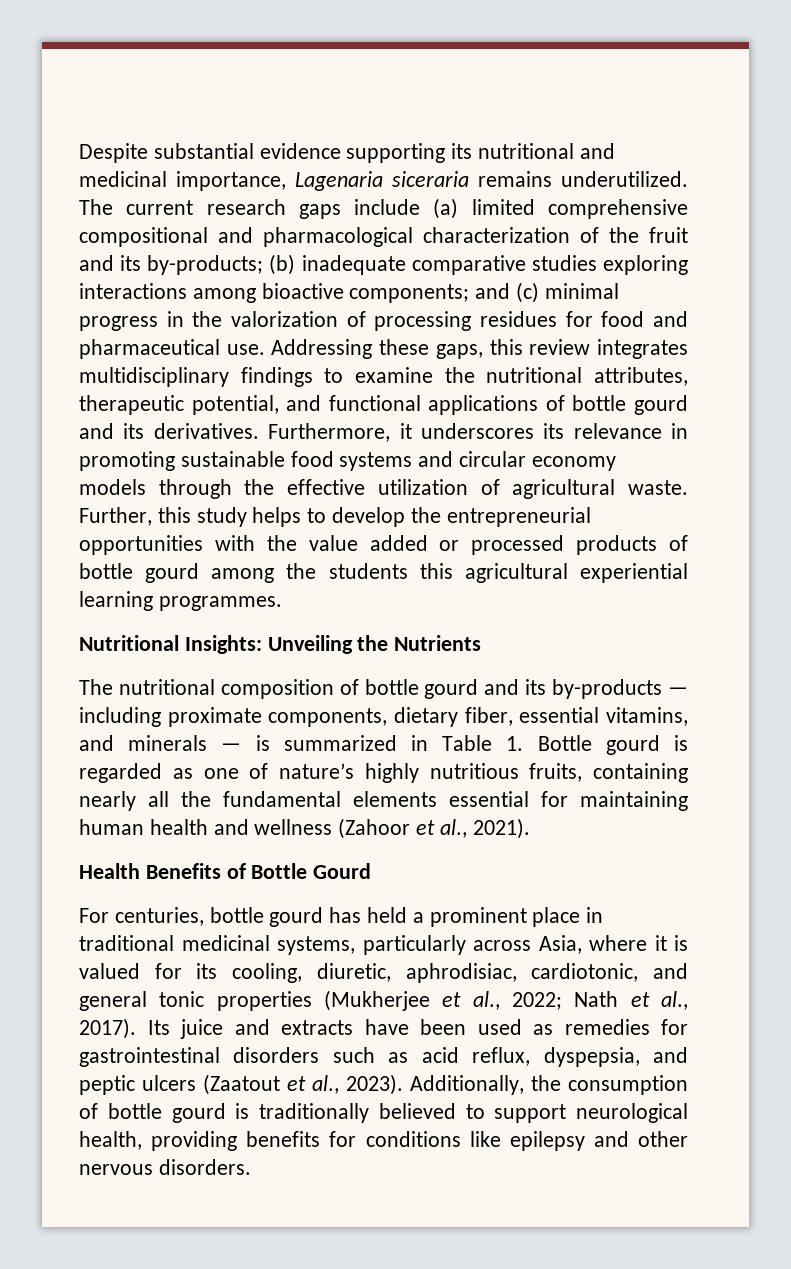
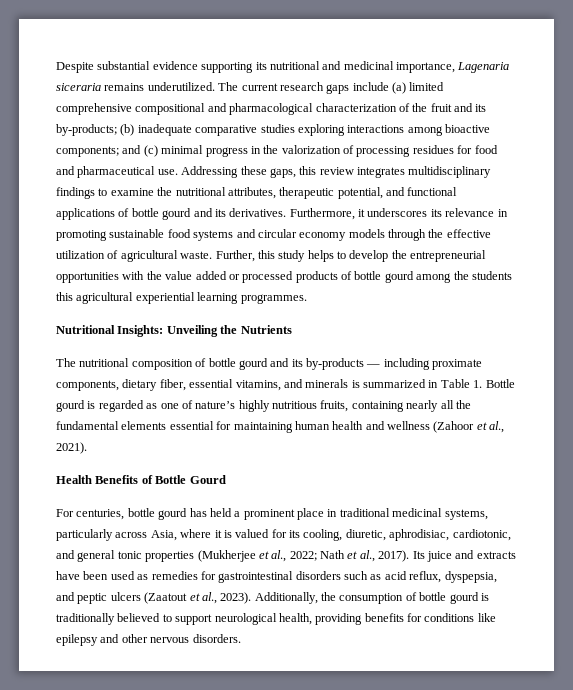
- The nutritional composition of bottle gourd and its by-products — including proximate components, dietary fiber, essential vitamins, and minerals — is summarized in Table 1. Bottle gourd is regarded as one of nature’s highly nutritious fruits, containing nearly all the fundamental elements essential for maintaining human health and wellness (Zahoor et al., 2021).
+ The nutritional composition of bottle gourd and its by-products — including proximate components, dietary fiber, essential vitamins, and minerals is summarized in Table 1. Bottle gourd is regarded as one of nature’s highly nutritious fruits, containing nearly all the fundamental elements essential for maintaining human health and wellness (Zahoor et al., 2021).

